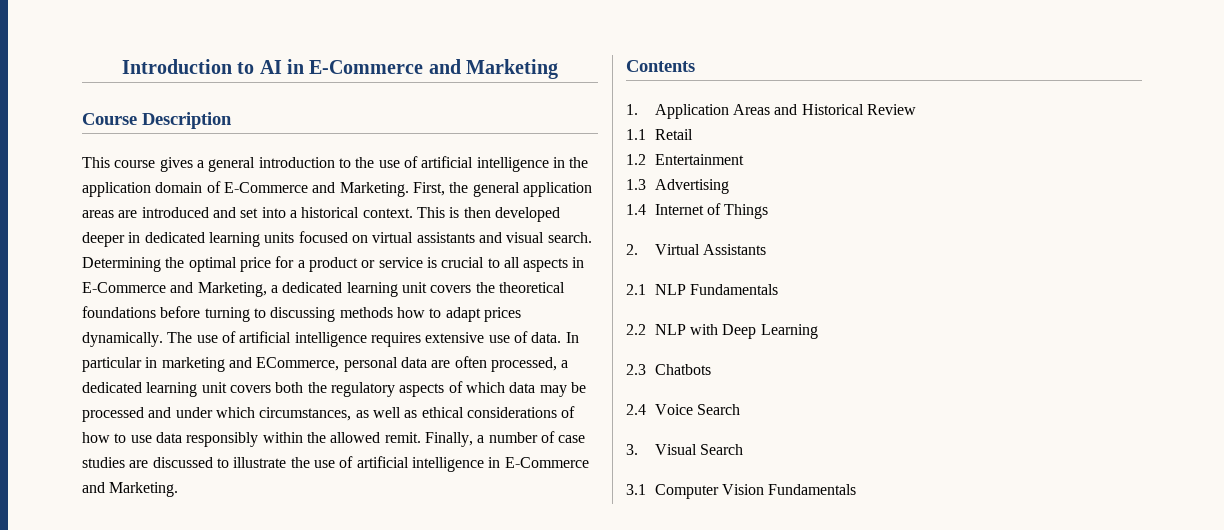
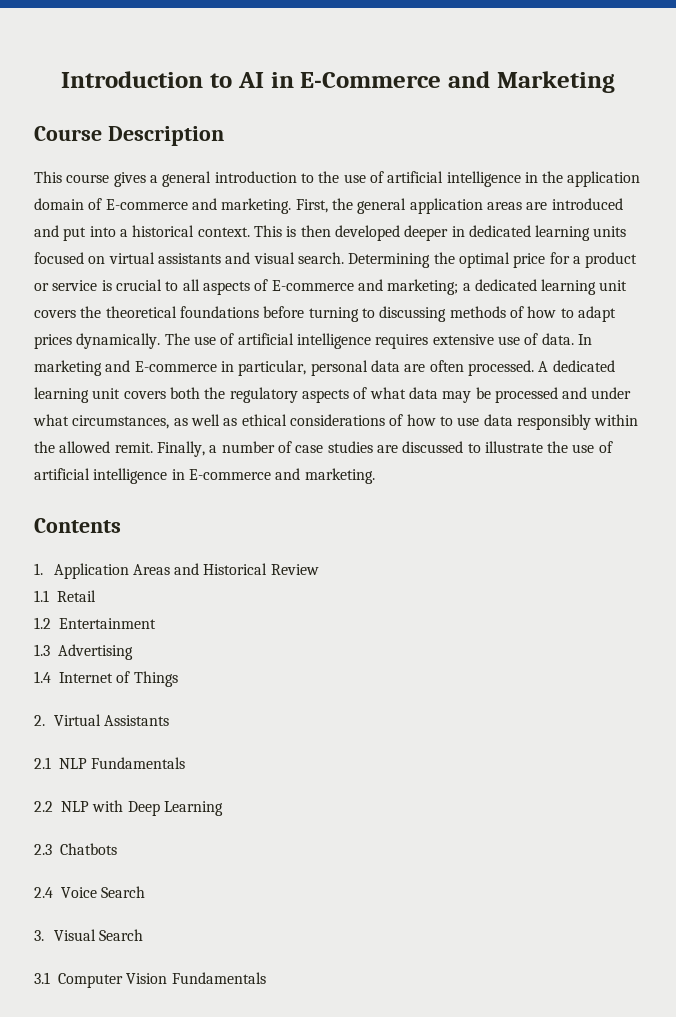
- This course gives a general introduction to the use of artificial intelligence in the application domain of E-Commerce and Marketing.
+ This course gives a general introduction to the use of artificial intelligence in the application domain of E-commerce and marketing.
- First, the general application areas are introduced and set into a historical context.
+ First, the general application areas are introduced and put into a historical context.
- Determining the optimal price for a product or service is crucial to all aspects in E-Commerce and Marketing, a dedicated learning unit covers the theoretical foundations before turning to discussing methods how to adapt prices dynamically.
+ Determining the optimal price for a product or service is crucial to all aspects of E-commerce and marketing; a dedicated learning unit covers the theoretical foundations before turning to discussing methods of how to adapt prices dynamically.
- In particular in marketing and ECommerce, personal data are often processed, a dedicated learning unit covers both the regulatory aspects of which data may be processed and under which circumstances, as well as ethical considerations of how to use data responsibly within the allowed remit.
+ In marketing and E-commerce in particular, personal data are often processed. A dedicated learning unit covers both the regulatory aspects of what data may be processed and under what circumstances, as well as ethical considerations of how to use data responsibly within the allowed remit.
- Finally, a number of case studies are discussed to illustrate the use of artificial intelligence in E-Commerce and Marketing.
+ Finally, a number of case studies are discussed to illustrate the use of artificial intelligence in E-commerce and marketing.

